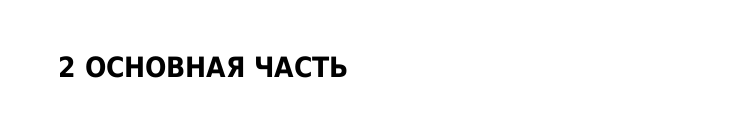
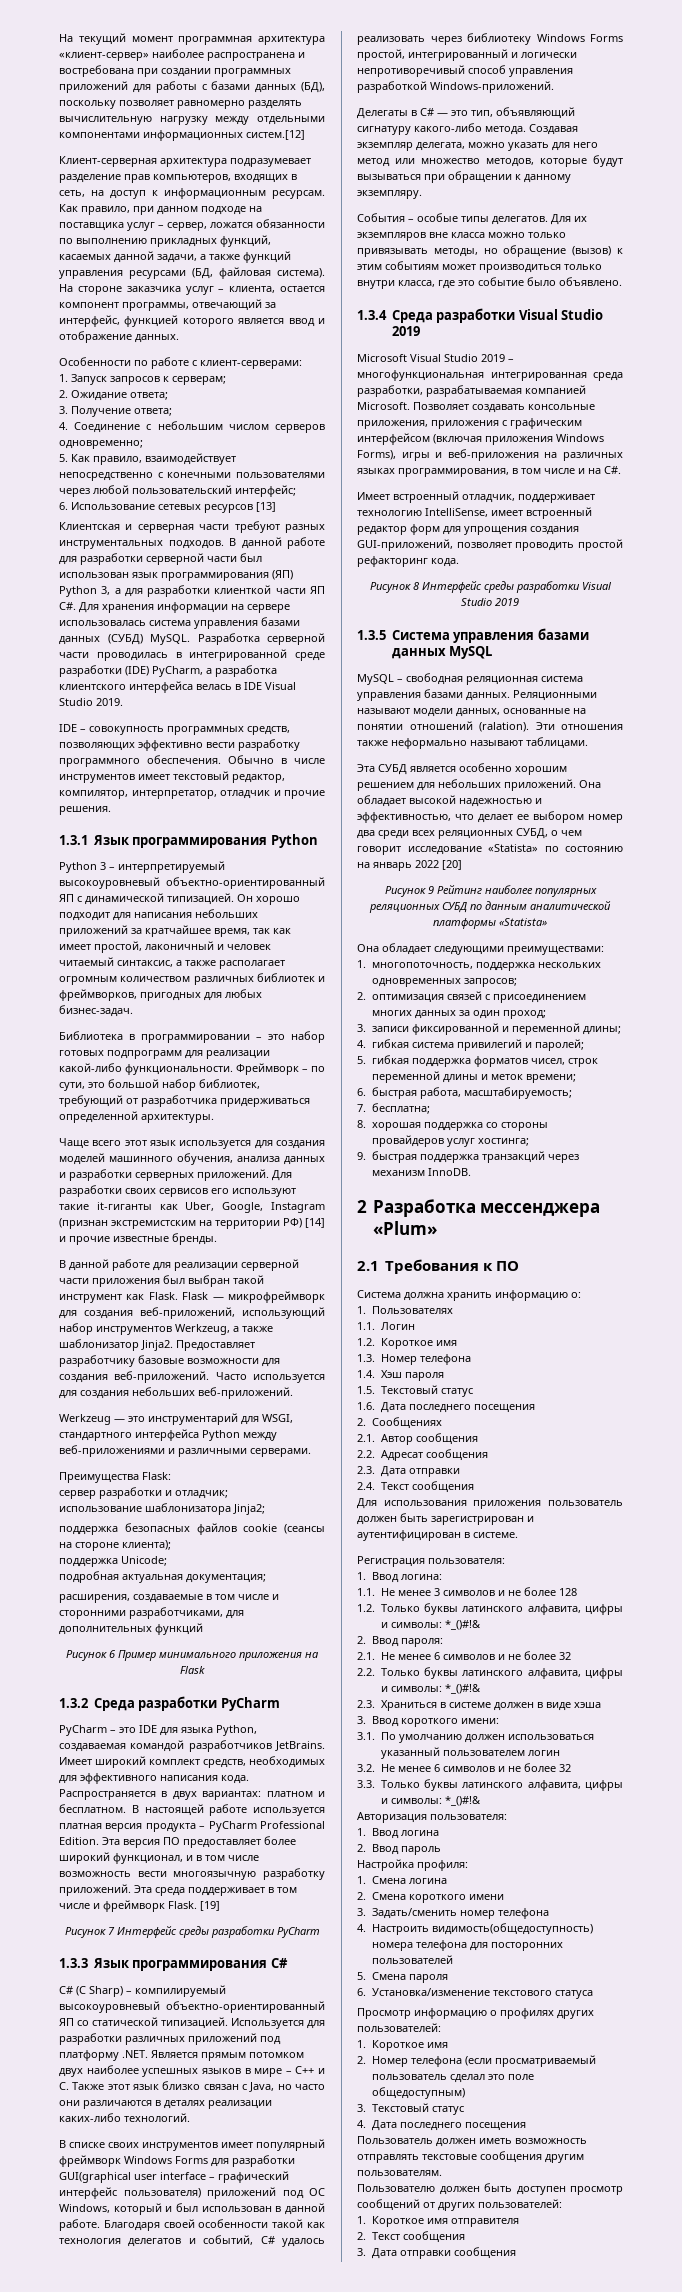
- 2 ОСНОВНАЯ ЧАСТЬ
+ На текущий момент программная архитектура «клиент-сервер» наиболее распространена и востребована при создании программных приложений для работы с базами данных (БД), поскольку позволяет равномерно разделять вычислительную нагрузку между отдельными компонентами информационных систем.[12]
+ Клиент-серверная архитектура подразумевает разделение прав компьютеров, входящих в сеть, на доступ к информационным ресурсам. Как правило, при данном подходе на поставщика услуг – сервер, ложатся обязанности по выполнению прикладных функций, касаемых данной задачи, а также функций управления ресурсами (БД, файловая система). На стороне заказчика услуг – клиента, остается компонент программы, отвечающий за интерфейс, функцией которого является ввод и отображение данных.
+ Особенности по работе с клиент-серверами:
+ 1. Запуск запросов к серверам;
+ 2. Ожидание ответа;
+ 3. Получение ответа;
+ 4. Соединение с небольшим числом серверов одновременно;
+ 5. Как правило, взаимодействует непосредственно с конечными пользователями через любой пользовательский интерфейс;
+ 6. Использование сетевых ресурсов [13]
+ Клиентская и серверная части требуют разных инструментальных подходов. В данной работе для разработки серверной части был использован язык программирования (ЯП) Python 3, а для разработки клиенткой части ЯП C#. Для хранения информации на сервере использовалась система управления базами данных (СУБД) MySQL. Разработка серверной части проводилась в интегрированной среде разработки (IDE) PyCharm, а разработка клиентского интерфейса велась в IDE Visual Studio 2019.
+ IDE – совокупность программных средств, позволяющих эффективно вести разработку программного обеспечения. Обычно в числе инструментов имеет текстовый редактор, компилятор, интерпретатор, отладчик и прочие решения.
+ 1.3.1 Язык программирования Python
+ Python 3 – интерпретируемый высокоуровневый объектно-ориентированный ЯП с динамической типизацией. Он хорошо подходит для написания небольших приложений за кратчайшее время, так как имеет простой, лаконичный и человек читаемый синтаксис, а также располагает огромным количеством различных библиотек и фреймворков, пригодных для любых бизнес-задач.
+ Библиотека в программировании – это набор готовых подпрограмм для реализации какой-либо функциональности. Фреймворк – по сути, это большой набор библиотек, требующий от разработчика придерживаться определенной архитектуры.
+ Чаще всего этот язык используется для создания моделей машинного обучения, анализа данных и разработки серверных приложений. Для разработки своих сервисов его используют такие it-гиганты как Uber, Google, Instagram (признан экстремистским на территории РФ) [14] и прочие известные бренды.
+ В данной работе для реализации серверной части приложения был выбран такой инструмент как Flask. Flask — микрофреймворк для создания веб-приложений, использующий набор инструментов Werkzeug, а также шаблонизатор Jinja2. Предоставляет разработчику базовые возможности для создания веб-приложений. Часто используется для создания небольших веб-приложений.
+ Werkzeug — это инструментарий для WSGI, стандартного интерфейса Python между веб-приложениями и различными серверами.
+ Преимущества Flask:
+ сервер разработки и отладчик;
+ использование шаблонизатора Jinja2;
+ поддержка безопасных файлов cookie (сеансы на стороне клиента);
+ поддержка Unicode;
+ подробная актуальная документация;
+ расширения, создаваемые в том числе и сторонними разработчиками, для дополнительных функций
+ Рисунок 6 Пример минимального приложения на Flask
+ 1.3.2 Среда разработки PyCharm
+ PyCharm – это IDE для языка Python, создаваемая командой разработчиков JetBrains. Имеет широкий комплект средств, необходимых для эффективного написания кода. Распространяется в двух вариантах: платном и бесплатном. В настоящей работе используется платная версия продукта – PyCharm Professional Edition. Эта версия ПО предоставляет более широкий функционал, и в том числе возможность вести многоязычную разработку приложений. Эта среда поддерживает в том числе и фреймворк Flask. [19]
+ Рисунок 7 Интерфейс среды разработки PyCharm
+ 1.3.3 Язык программирования C#
+ C# (C Sharp) – компилируемый высокоуровневый объектно-ориентированный ЯП со статической типизацией. Используется для разработки различных приложений под платформу .NET. Является прямым потомком двух наиболее успешных языков в мире – C++ и C. Также этот язык близко связан с Java, но часто они различаются в деталях реализации каких-либо технологий.
+ В списке своих инструментов имеет популярный фреймворк Windows Forms для разработки GUI(graphical user interface – графический интерфейс пользователя) приложений под ОС Windows, который и был использован в данной работе. Благодаря своей особенности такой как технология делегатов и событий, C# удалось реализовать через библиотеку Windows Forms простой, интегрированный и логически непротиворечивый способ управления разработкой Windows-приложений.
+ Делегаты в C# — это тип, объявляющий сигнатуру какого-либо метода. Создавая экземпляр делегата, можно указать для него метод или множество методов, которые будут вызываться при обращении к данному экземпляру.
+ События – особые типы делегатов. Для их экземпляров вне класса можно только привязывать методы, но обращение (вызов) к этим событиям может производиться только внутри класса, где это событие было объявлено.
+ 1.3.4 Среда разработки Visual Studio 2019
+ Microsoft Visual Studio 2019 – многофункциональная интегрированная среда разработки, разрабатываемая компанией Microsoft. Позволяет создавать консольные приложения, приложения с графическим интерфейсом (включая приложения Windows Forms), игры и веб-приложения на различных языках программирования, в том числе и на C#.
+ Имеет встроенный отладчик, поддерживает технологию IntelliSense, имеет встроенный редактор форм для упрощения создания GUI-приложений, позволяет проводить простой рефакторинг кода.
+ Рисунок 8 Интерфейс среды разработки Visual Studio 2019
+ 1.3.5 Система управления базами данных MySQL
+ MySQL – свободная реляционная система управления базами данных. Реляционными называют модели данных, основанные на понятии отношений (ralation). Эти отношения также неформально называют таблицами.
+ Эта СУБД является особенно хорошим решением для небольших приложений. Она обладает высокой надежностью и эффективностью, что делает ее выбором номер два среди всех реляционных СУБД, о чем говорит исследование «Statista» по состоянию на январь 2022 [20]
+ Рисунок 9 Рейтинг наиболее популярных реляционных СУБД по данным аналитической платформы «Statista»
+ Она обладает следующими преимуществами:
+ 1. многопоточность, поддержка нескольких одновременных запросов;
+ 2. оптимизация связей с присоединением многих данных за один проход;
+ 3. записи фиксированной и переменной длины;
+ 4. гибкая система привилегий и паролей;
+ 5. гибкая поддержка форматов чисел, строк переменной длины и меток времени;
+ 6. быстрая работа, масштабируемость;
+ 7. бесплатна;
+ 8. хорошая поддержка со стороны провайдеров услуг хостинга;
+ 9. быстрая поддержка транзакций через механизм InnoDB.
+ 2 Разработка мессенджера «Plum»
+ 2.1 Требования к ПО
+ Система должна хранить информацию о:
+ 1. Пользователях
+ 1.1. Логин
+ 1.2. Короткое имя
+ 1.3. Номер телефона
+ 1.4. Хэш пароля
+ 1.5. Текстовый статус
+ 1.6. Дата последнего посещения
+ 2. Сообщениях
+ 2.1. Автор сообщения
+ 2.2. Адресат сообщения
+ 2.3. Дата отправки
+ 2.4. Текст сообщения
+ Для использования приложения пользователь должен быть зарегистрирован и аутентифицирован в системе.
+ Регистрация пользователя:
+ 1. Ввод логина:
+ 1.1. Не менее 3 символов и не более 128
+ 1.2. Только буквы латинского алфавита, цифры и символы: *_()#!&
+ 2. Ввод пароля:
+ 2.1. Не менее 6 символов и не более 32
+ 2.2. Только буквы латинского алфавита, цифры и символы: *_()#!&
+ 2.3. Храниться в системе должен в виде хэша
+ 3. Ввод короткого имени:
+ 3.1. По умолчанию должен использоваться указанный пользователем логин
+ 3.2. Не менее 6 символов и не более 32
+ 3.3. Только буквы латинского алфавита, цифры и символы: *_()#!&
+ Авторизация пользователя:
+ 1. Ввод логина
+ 2. Ввод пароль
+ Настройка профиля:
+ 1. Смена логина
+ 2. Смена короткого имени
+ 3. Задать/сменить номер телефона
+ 4. Настроить видимость(общедоступность) номера телефона для посторонних пользователей
+ 5. Смена пароля
+ 6. Установка/изменение текстового статуса
+ Просмотр информацию о профилях других пользователей:
+ 1. Короткое имя
+ 2. Номер телефона (если просматриваемый пользователь сделал это поле общедоступным)
+ 3. Текстовый статус
+ 4. Дата последнего посещения
+ Пользователь должен иметь возможность отправлять текстовые сообщения другим пользователям.
+ Пользователю должен быть доступен просмотр сообщений от других пользователей:
+ 1. Короткое имя отправителя
+ 2. Текст сообщения
+ 3. Дата отправки сообщения

